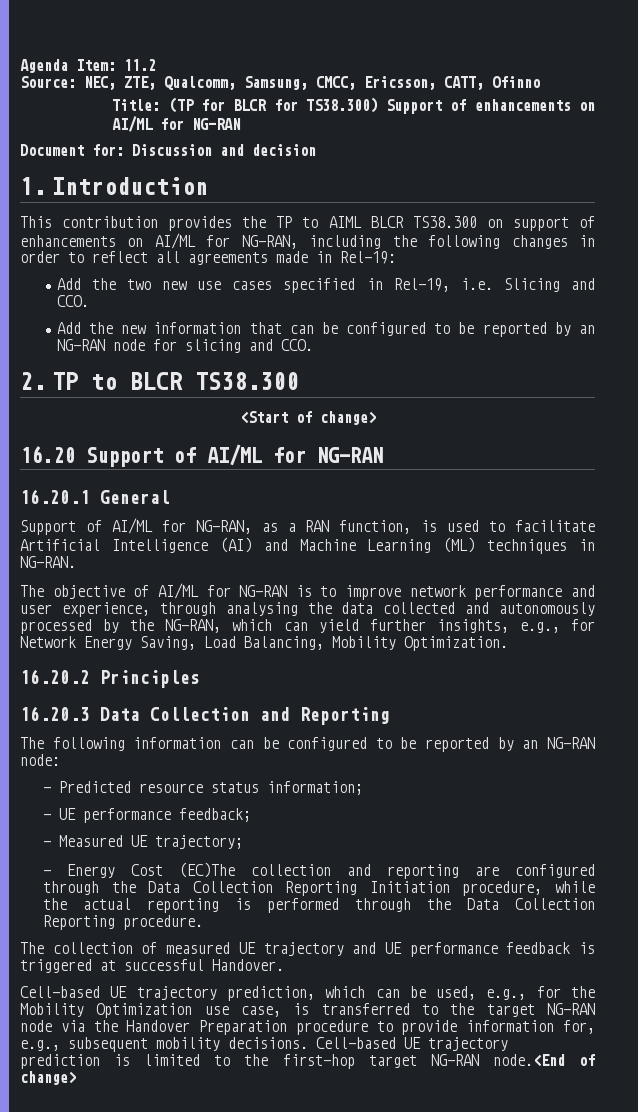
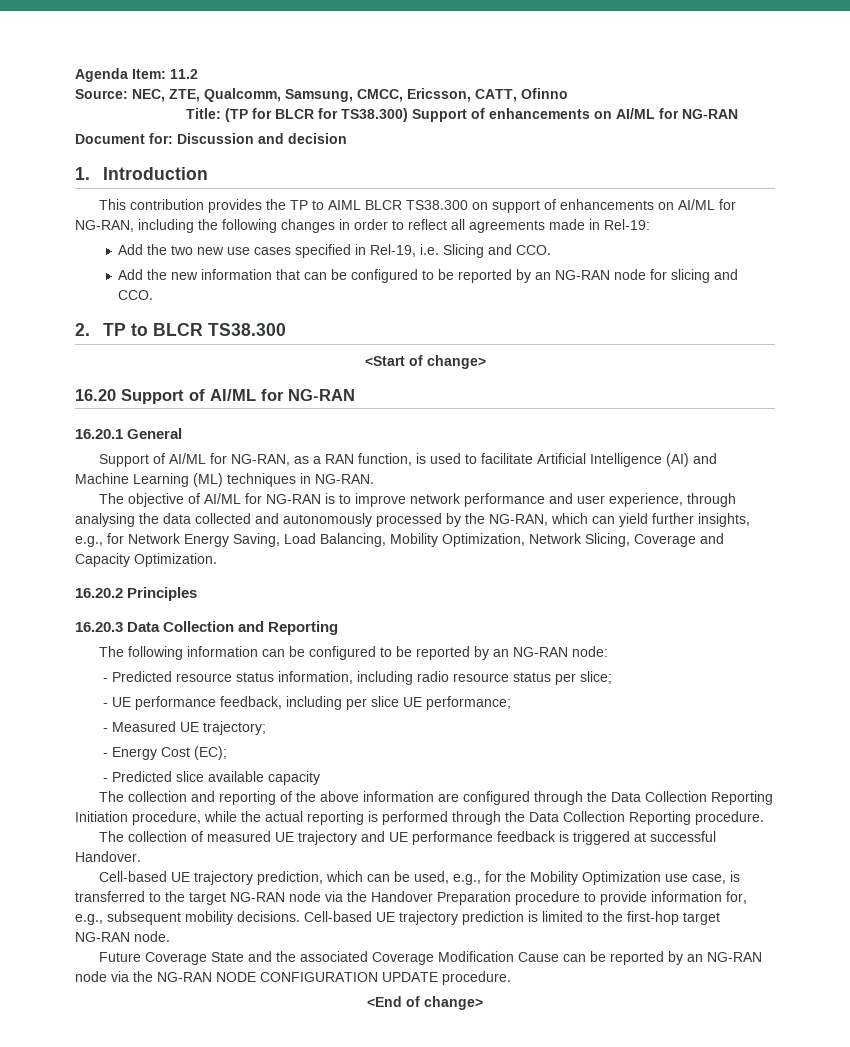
- The objective of AI/ML for NG-RAN is to improve network performance and user experience, through analysing the data collected and autonomously processed by the NG-RAN, which can yield further insights, e.g., for Network Energy Saving, Load Balancing, Mobility Optimization.
+ The objective of AI/ML for NG-RAN is to improve network performance and user experience, through analysing the data collected and autonomously processed by the NG-RAN, which can yield further insights, e.g., for Network Energy Saving, Load Balancing, Mobility Optimization, Network Slicing, Coverage and Capacity Optimization.
- - Predicted resource status information;
- - UE performance feedback;
+ - Predicted resource status information, including radio resource status per slice;
+ - UE performance feedback, including per slice UE performance;
- - Energy Cost (EC)The collection and reporting are configured through the Data Collection Reporting Initiation procedure, while the actual reporting is performed through the Data Collection Reporting procedure.
+ - Energy Cost (EC);
+ - Predicted slice available capacity
+ The collection and reporting of the above information are configured through the Data Collection Reporting Initiation procedure, while the actual reporting is performed through the Data Collection Reporting procedure.
- Cell-based UE trajectory prediction is limited to the first-hop target NG-RAN node.<End of change>
+ Cell-based UE trajectory prediction is limited to the first-hop target NG-RAN node.
+ Future Coverage State and the associated Coverage Modification Cause can be reported by an NG-RAN node via the NG-RAN NODE CONFIGURATION UPDATE procedure.
+ <End of change>

